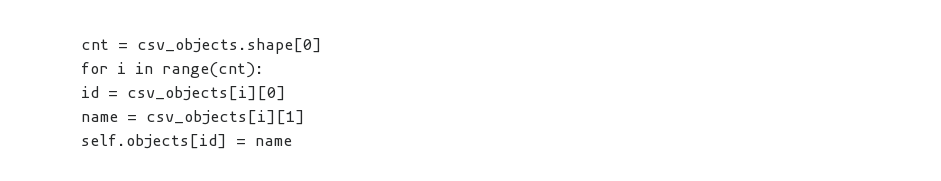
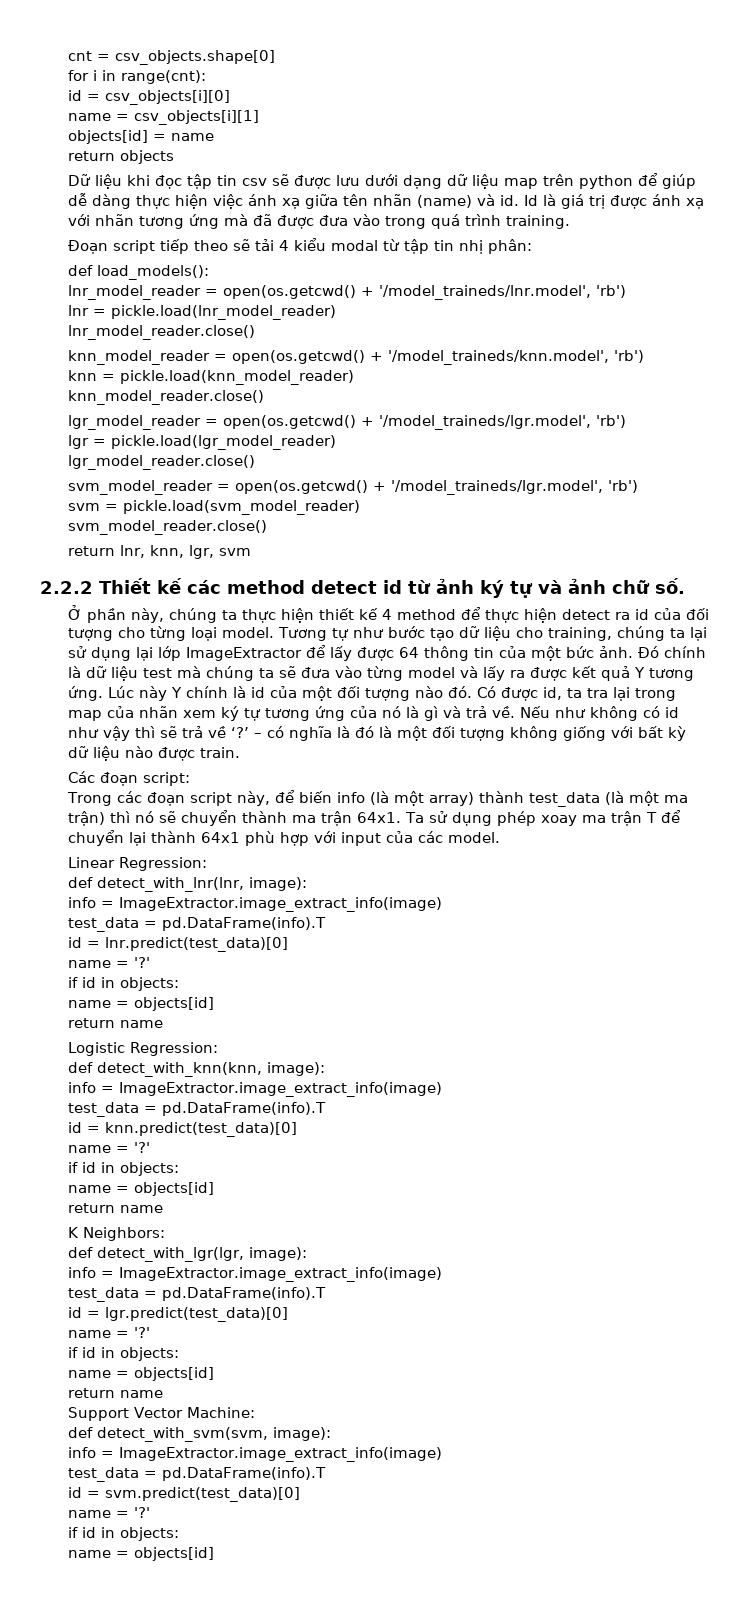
- self.objects[id] = name
+ objects[id] = name
+ return objects
+ Dữ liệu khi đọc tập tin csv sẽ được lưu dưới dạng dữ liệu map trên python để giúp dễ dàng thực hiện việc ánh xạ giữa tên nhãn (name) và id. Id là giá trị được ánh xạ với nhãn tương ứng mà đã được đưa vào trong quá trình training.
+ Đoạn script tiếp theo sẽ tải 4 kiểu modal từ tập tin nhị phân:
+ def load_models():
+ lnr_model_reader = open(os.getcwd() + '/model_traineds/lnr.model', 'rb')
+ lnr = pickle.load(lnr_model_reader)
+ lnr_model_reader.close()
+ knn_model_reader = open(os.getcwd() + '/model_traineds/knn.model', 'rb')
+ knn = pickle.load(knn_model_reader)
+ knn_model_reader.close()
+ lgr_model_reader = open(os.getcwd() + '/model_traineds/lgr.model', 'rb')
+ lgr = pickle.load(lgr_model_reader)
+ lgr_model_reader.close()
+ svm_model_reader = open(os.getcwd() + '/model_traineds/lgr.model', 'rb')
+ svm = pickle.load(svm_model_reader)
+ svm_model_reader.close()
+ return lnr, knn, lgr, svm
+ 2.2.2 Thiết kế các method detect id từ ảnh ký tự và ảnh chữ số.
+ Ở phần này, chúng ta thực hiện thiết kế 4 method để thực hiện detect ra id của đối tượng cho từng loại model. Tương tự như bước tạo dữ liệu cho training, chúng ta lại sử dụng lại lớp ImageExtractor để lấy được 64 thông tin của một bức ảnh. Đó chính là dữ liệu test mà chúng ta sẽ đưa vào từng model và lấy ra được kết quả Y tương ứng. Lúc này Y chính là id của một đối tượng nào đó. Có được id, ta tra lại trong map của nhãn xem ký tự tương ứng của nó là gì và trả về. Nếu như không có id như vậy thì sẽ trả về ‘?’ – có nghĩa là đó là một đối tượng không giống với bất kỳ dữ liệu nào được train.
+ Các đoạn script:
+ Trong các đoạn script này, để biến info (là một array) thành test_data (là một ma trận) thì nó sẽ chuyển thành ma trận 64x1. Ta sử dụng phép xoay ma trận T để chuyển lại thành 64x1 phù hợp với input của các model.
+ Linear Regression:
+ def detect_with_lnr(lnr, image):
+ info = ImageExtractor.image_extract_info(image)
+ test_data = pd.DataFrame(info).T
+ id = lnr.predict(test_data)[0]
+ name = '?'
+ if id in objects:
+ name = objects[id]
+ return name
+ Logistic Regression:
+ def detect_with_knn(knn, image):
+ info = ImageExtractor.image_extract_info(image)
+ test_data = pd.DataFrame(info).T
+ id = knn.predict(test_data)[0]
+ name = '?'
+ if id in objects:
+ name = objects[id]
+ return name
+ K Neighbors:
+ def detect_with_lgr(lgr, image):
+ info = ImageExtractor.image_extract_info(image)
+ test_data = pd.DataFrame(info).T
+ id = lgr.predict(test_data)[0]
+ name = '?'
+ if id in objects:
+ name = objects[id]
+ return name
+ Support Vector Machine:
+ def detect_with_svm(svm, image):
+ info = ImageExtractor.image_extract_info(image)
+ test_data = pd.DataFrame(info).T
+ id = svm.predict(test_data)[0]
+ name = '?'
+ if id in objects:
+ name = objects[id]

